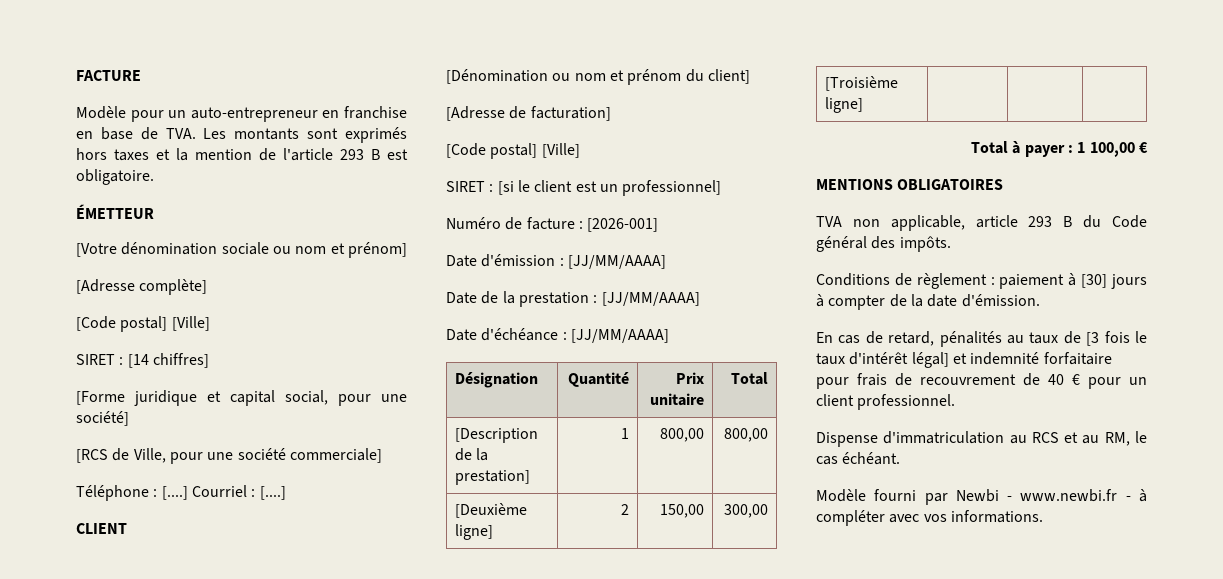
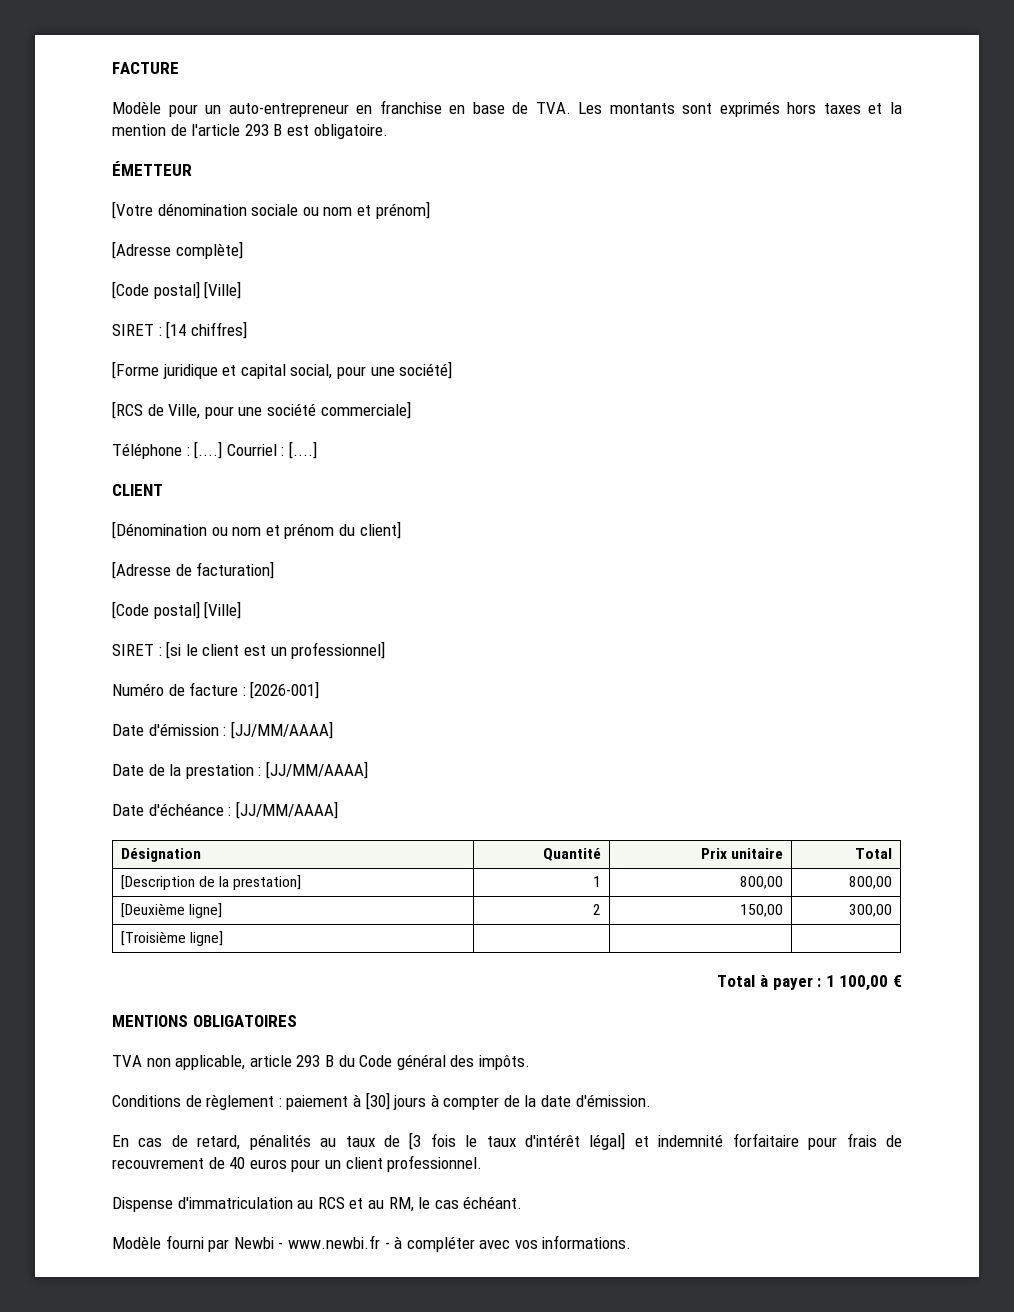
- En cas de retard, pénalités au taux de [3 fois le taux d'intérêt légal] et indemnité forfaitaire pour frais de recouvrement de 40 € pour un client professionnel.
+ En cas de retard, pénalités au taux de [3 fois le taux d'intérêt légal] et indemnité forfaitaire pour frais de recouvrement de 40 euros pour un client professionnel.

